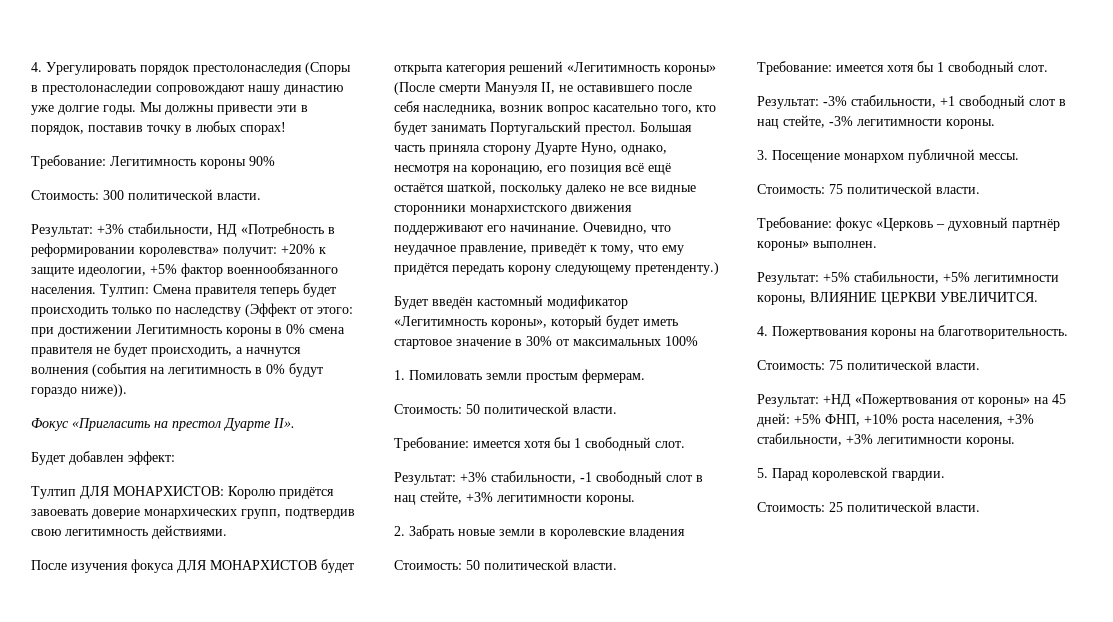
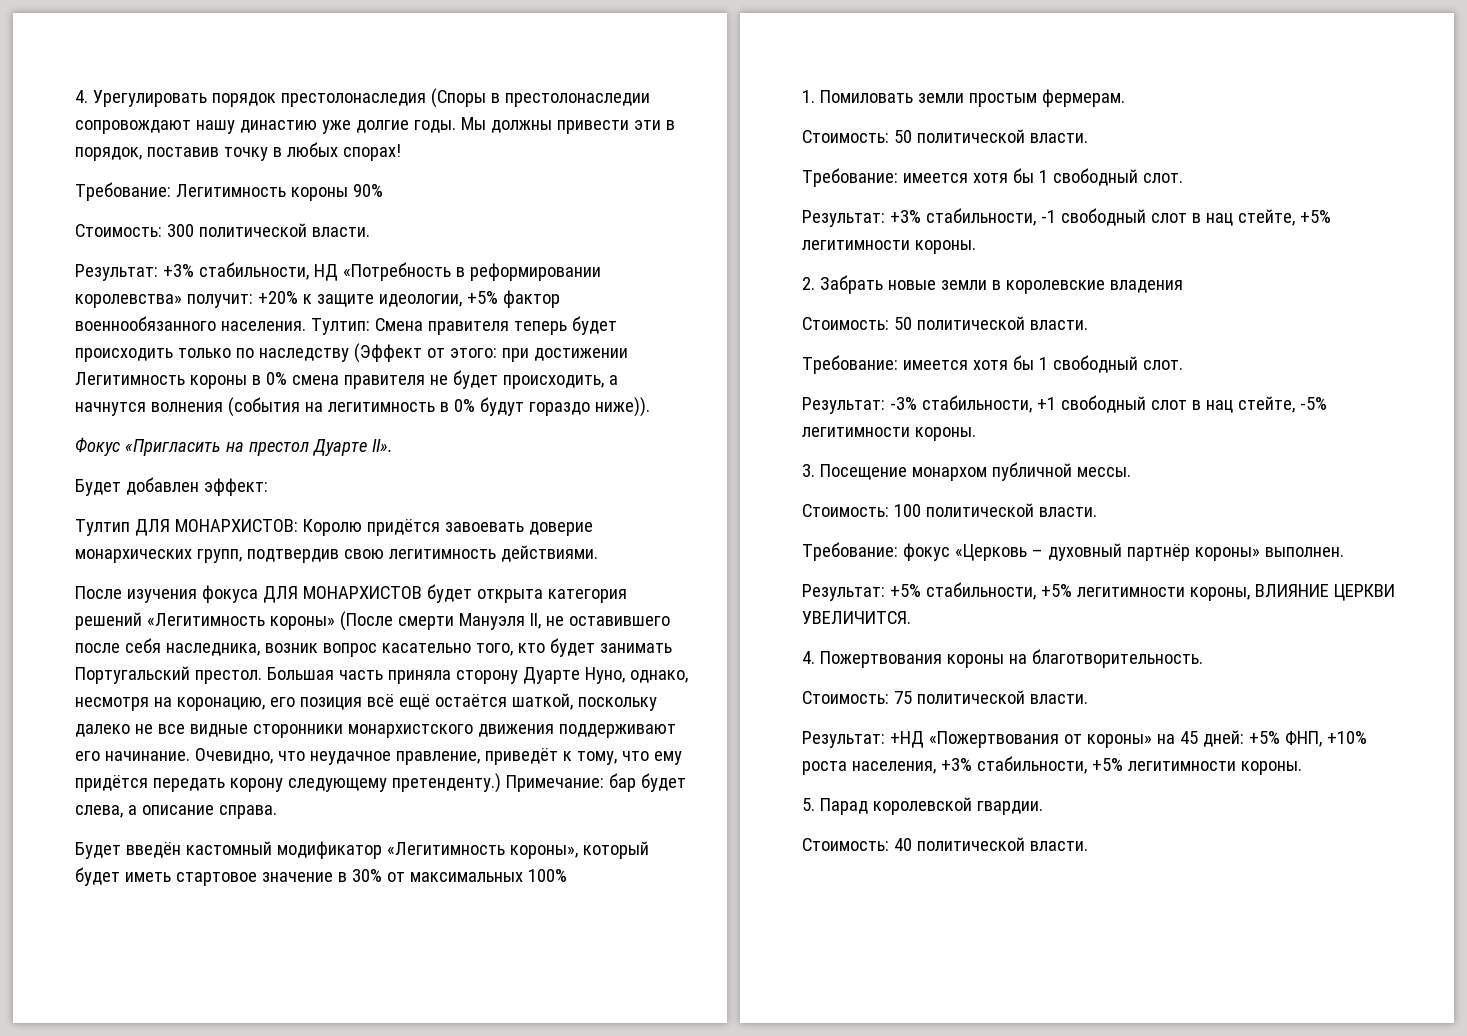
+ Примечание: бар будет слева, а описание справа.
- Результат: +3% стабильности, -1 свободный слот в нац стейте, +3% легитимности короны.
+ Результат: +3% стабильности, -1 свободный слот в нац стейте, +5% легитимности короны.
- Результат: -3% стабильности, +1 свободный слот в нац стейте, -3% легитимности короны.
+ Результат: -3% стабильности, +1 свободный слот в нац стейте, -5% легитимности короны.
  3. Посещение монархом публичной мессы.
- Стоимость: 75 политической власти.
+ Стоимость: 100 политической власти.
- Результат: +НД «Пожертвования от короны» на 45 дней: +5% ФНП, +10% роста населения, +3% стабильности, +3% легитимности короны.
+ Результат: +НД «Пожертвования от короны» на 45 дней: +5% ФНП, +10% роста населения, +3% стабильности, +5% легитимности короны.
- Стоимость: 25 политической власти.
+ Стоимость: 40 политической власти.

